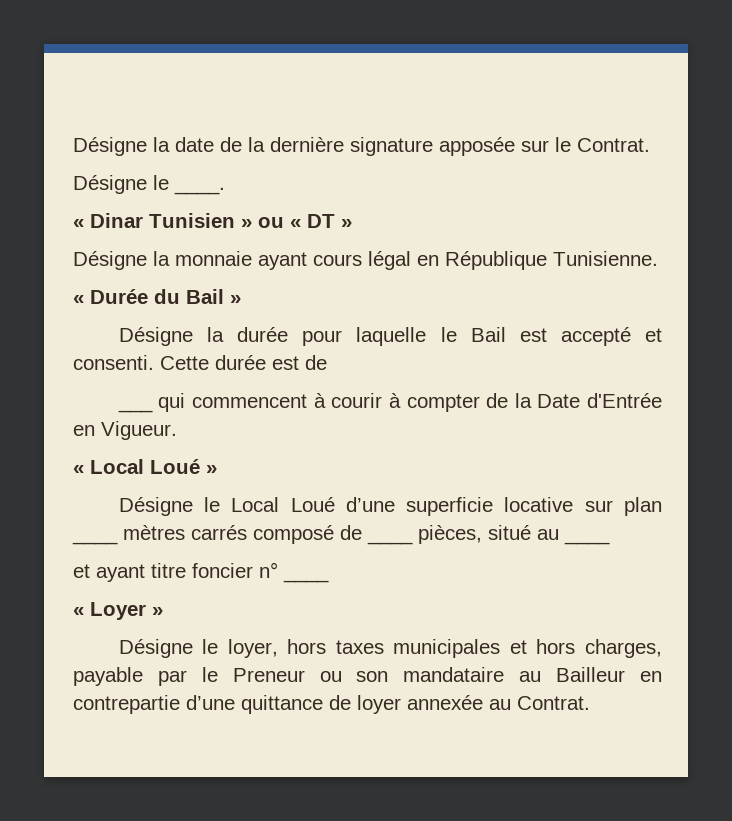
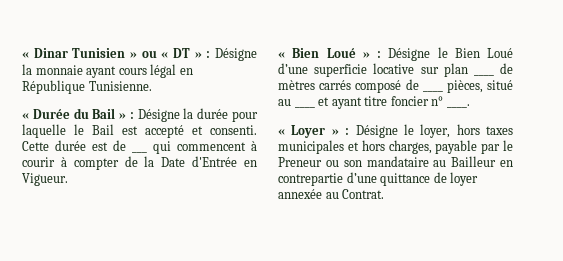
- Désigne la date de la dernière signature apposée sur le Contrat.
- Désigne le ____.
- « Dinar Tunisien » ou « DT »
- Désigne la monnaie ayant cours légal en République Tunisienne.
+ « Dinar Tunisien » ou « DT » : Désigne la monnaie ayant cours légal en République Tunisienne.
- « Durée du Bail »
- Désigne la durée pour laquelle le Bail est accepté et consenti.
+ « Durée du Bail » : Désigne la durée pour laquelle le Bail est accepté et consenti.
- Cette durée est de
- ___ qui commencent à courir à compter de la Date d'Entrée en Vigueur.
+ Cette durée est de ___ qui commencent à courir à compter de la Date d'Entrée en Vigueur.
- « Local Loué »
- Désigne le Local Loué d’une superficie locative sur plan ____ mètres carrés composé de ____ pièces, situé au ____
- et ayant titre foncier n° ____
+ « Bien Loué » : Désigne le Bien Loué d’une superficie locative sur plan ____ de mètres carrés composé de ____ pièces, situé au ____ et ayant titre foncier n° ____.
- « Loyer »
- Désigne le loyer, hors taxes municipales et hors charges, payable par le Preneur ou son mandataire au Bailleur en contrepartie d’une quittance de loyer annexée au Contrat.
+ « Loyer » : Désigne le loyer, hors taxes municipales et hors charges, payable par le Preneur ou son mandataire au Bailleur en contrepartie d’une quittance de loyer annexée au Contrat.

